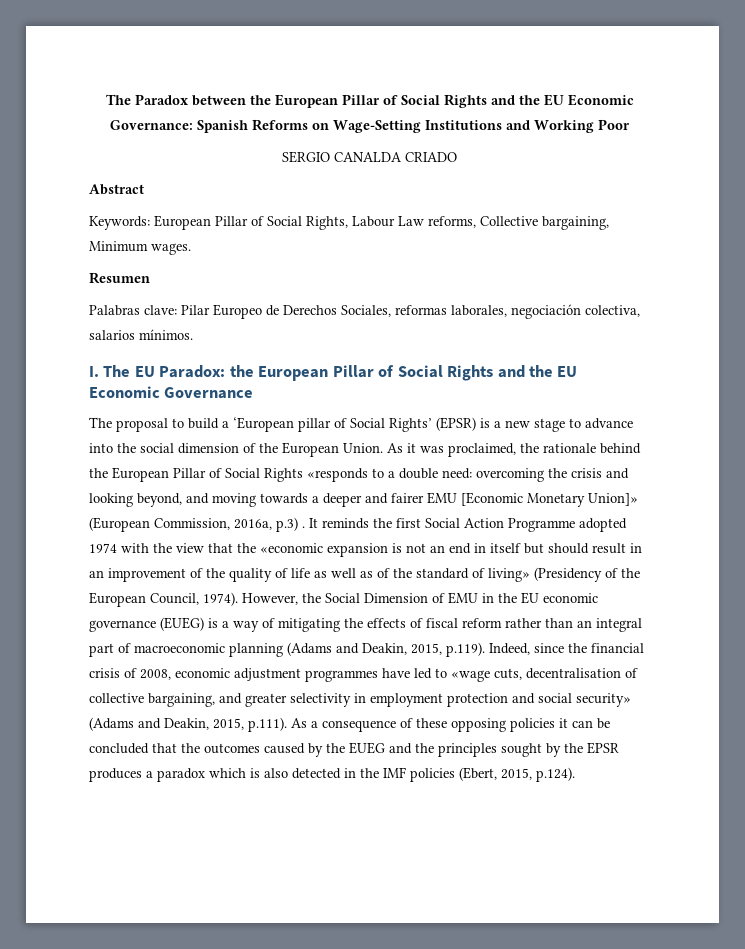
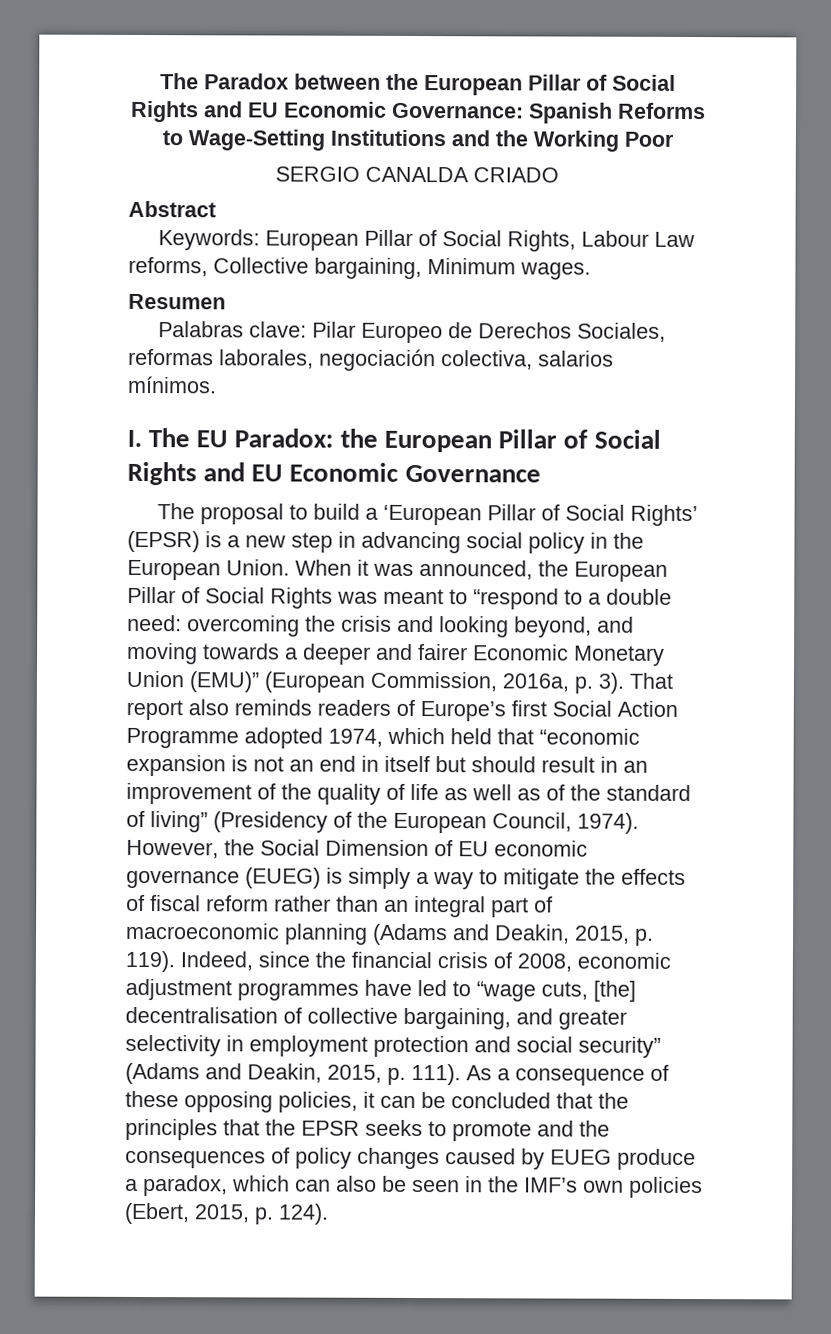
- The Paradox between the European Pillar of Social Rights and the EU Economic Governance: Spanish Reforms on Wage-Setting Institutions and Working Poor
+ The Paradox between the European Pillar of Social Rights and EU Economic Governance: Spanish Reforms to Wage-Setting Institutions and the Working Poor
- I. The EU Paradox: the European Pillar of Social Rights and the EU Economic Governance
+ I. The EU Paradox: the European Pillar of Social Rights and EU Economic Governance
- The proposal to build a ‘European pillar of Social Rights’ (EPSR) is a new stage to advance into the social dimension of the European Union.
+ The proposal to build a ‘European Pillar of Social Rights’ (EPSR) is a new step in advancing social policy in the European Union.
- As it was proclaimed, the rationale behind the European Pillar of Social Rights «responds to a double need: overcoming the crisis and looking beyond, and moving towards a deeper and fairer EMU [Economic Monetary Union]» (European Commission, 2016a, p.3) . It reminds the first Social Action Programme adopted 1974 with the view that the «economic expansion is not an end in itself but should result in an improvement of the quality of life as well as of the standard of living» (Presidency of the European Council, 1974).
+ When it was announced, the European Pillar of Social Rights was meant to “respond to a double need: overcoming the crisis and looking beyond, and moving towards a deeper and fairer Economic Monetary Union (EMU)” (European Commission, 2016a, p. 3). That report also reminds readers of Europe’s first Social Action Programme adopted 1974, which held that “economic expansion is not an end in itself but should result in an improvement of the quality of life as well as of the standard of living” (Presidency of the European Council, 1974).
- However, the Social Dimension of EMU in the EU economic governance (EUEG) is a way of mitigating the effects of fiscal reform rather than an integral part of macroeconomic planning (Adams and Deakin, 2015, p.119). Indeed, since the financial crisis of 2008, economic adjustment programmes have led to «wage cuts, decentralisation of collective bargaining, and greater selectivity in employment protection and social security» (Adams and Deakin, 2015, p.111). As a consequence of these opposing policies it can be concluded that the outcomes caused by the EUEG and the principles sought by the EPSR produces a paradox which is also detected in the IMF policies (Ebert, 2015, p.124).
+ However, the Social Dimension of EU economic governance (EUEG) is simply a way to mitigate the effects of fiscal reform rather than an integral part of macroeconomic planning (Adams and Deakin, 2015, p. 119). Indeed, since the financial crisis of 2008, economic adjustment programmes have led to “wage cuts, [the] decentralisation of collective bargaining, and greater selectivity in employment protection and social security” (Adams and Deakin, 2015, p. 111). As a consequence of these opposing policies, it can be concluded that the principles that the EPSR seeks to promote and the consequences of policy changes caused by EUEG produce a paradox, which can also be seen in the IMF’s own policies (Ebert, 2015, p. 124).

